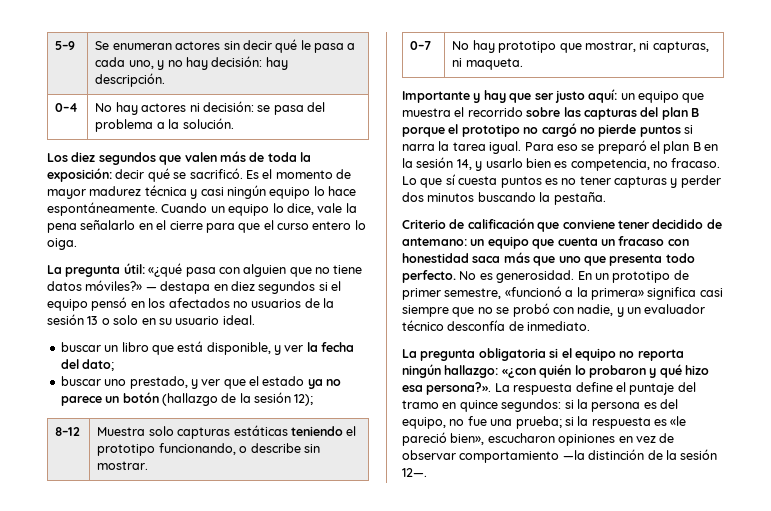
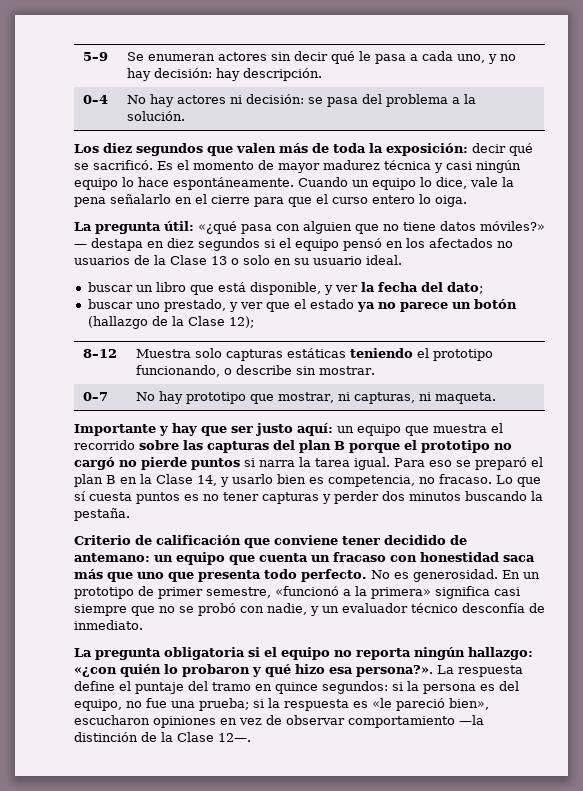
- — destapa en diez segundos si el equipo pensó en los afectados no usuarios de la sesión 13 o solo en su usuario ideal.
+ — destapa en diez segundos si el equipo pensó en los afectados no usuarios de la Clase 13 o solo en su usuario ideal.
- buscar uno prestado, y ver que el estado ya no parece un botón (hallazgo de la sesión 12);
+ buscar uno prestado, y ver que el estado ya no parece un botón (hallazgo de la Clase 12);
- Para eso se preparó el plan B en la sesión 14, y usarlo bien es competencia, no fracaso.
+ Para eso se preparó el plan B en la Clase 14, y usarlo bien es competencia, no fracaso.
- La respuesta define el puntaje del tramo en quince segundos: si la persona es del equipo, no fue una prueba; si la respuesta es «le pareció bien», escucharon opiniones en vez de observar comportamiento —la distinción de la sesión 12—.
+ La respuesta define el puntaje del tramo en quince segundos: si la persona es del equipo, no fue una prueba; si la respuesta es «le pareció bien», escucharon opiniones en vez de observar comportamiento —la distinción de la Clase 12—.

